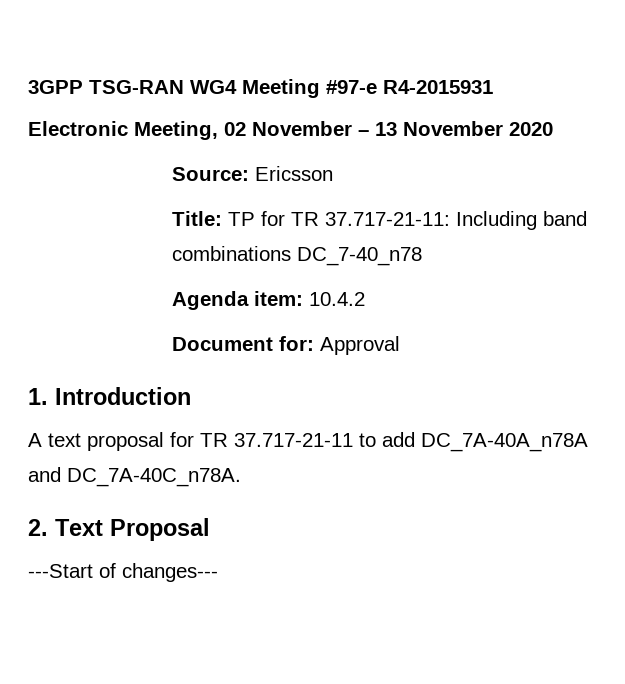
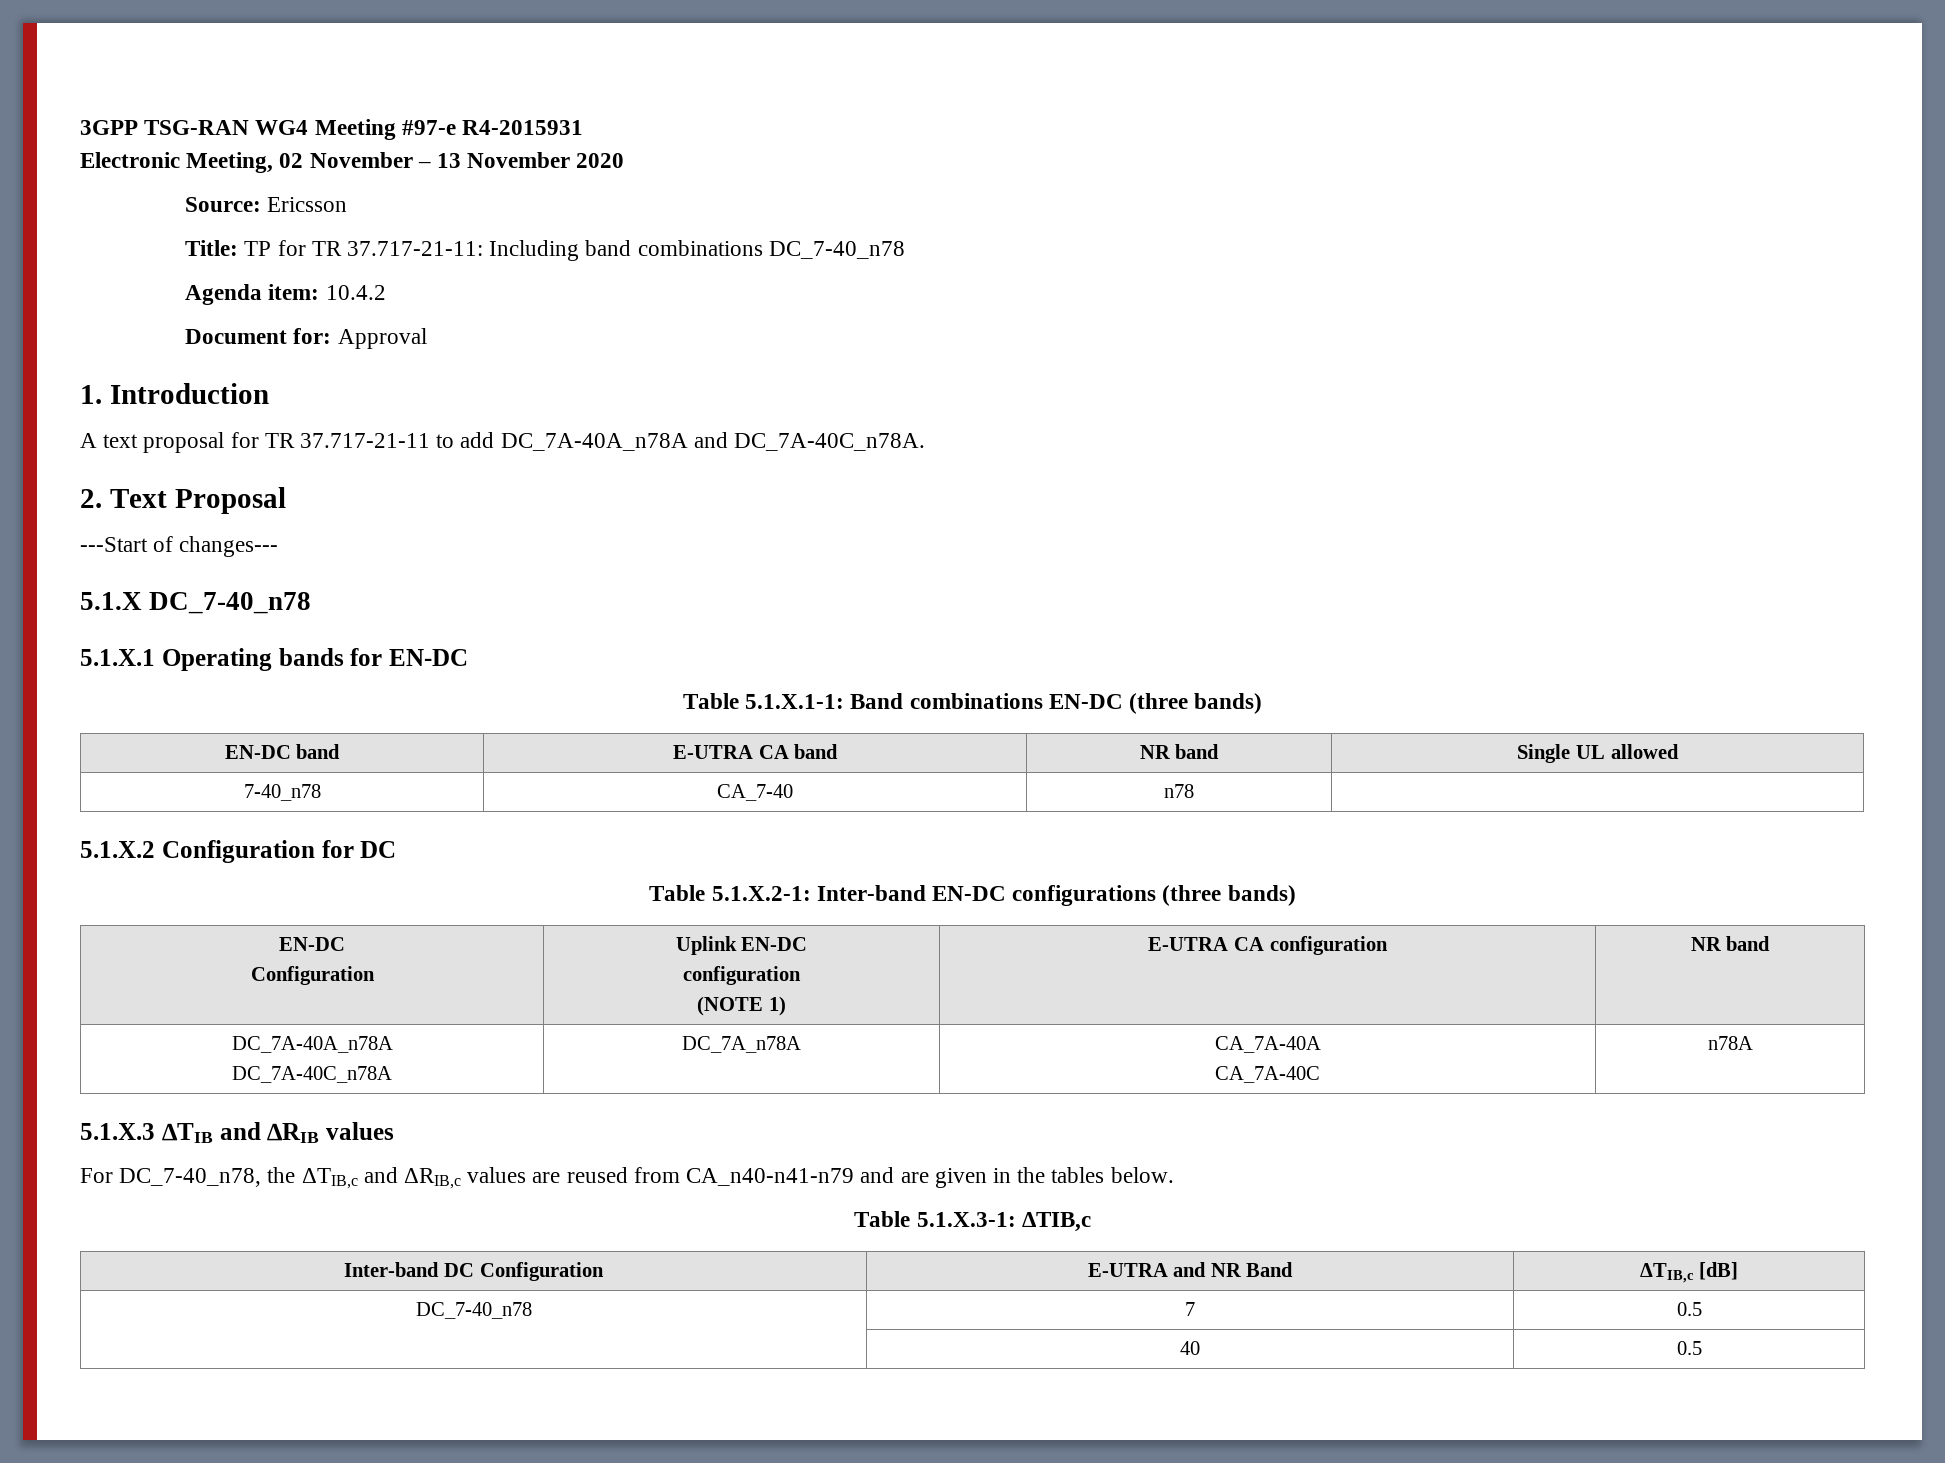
+ 5.1.X DC_7-40_n78
+ 5.1.X.1 Operating bands for EN-DC
+ Table 5.1.X.1-1: Band combinations EN-DC (three bands)
+ EN-DC band | E-UTRA CA band | NR band | Single UL allowed
+ 7-40_n78 | CA_7-40 | n78 |
+ 5.1.X.2 Configuration for DC
+ Table 5.1.X.2-1: Inter-band EN-DC configurations (three bands)
+ EN-DC
+ Configuration | Uplink EN-DC
+ configuration
+ (NOTE 1) | E-UTRA CA configuration | NR band
+ DC_7A-40A_n78A
+ DC_7A-40C_n78A | DC_7A_n78A | CA_7A-40A
+ CA_7A-40C | n78A
+ 5.1.X.3 ∆TIB and ∆RIB values
+ For DC_7-40_n78, the ΔTIB,c and ΔRIB,c values are reused from CA_n40-n41-n79 and are given in the tables below.
+ Table 5.1.X.3-1: ΔTIB,c
+ Inter-band DC Configuration | E-UTRA and NR Band | ΔTIB,c [dB]
+ DC_7-40_n78 | 7 | 0.5
+ | 40 | 0.5

